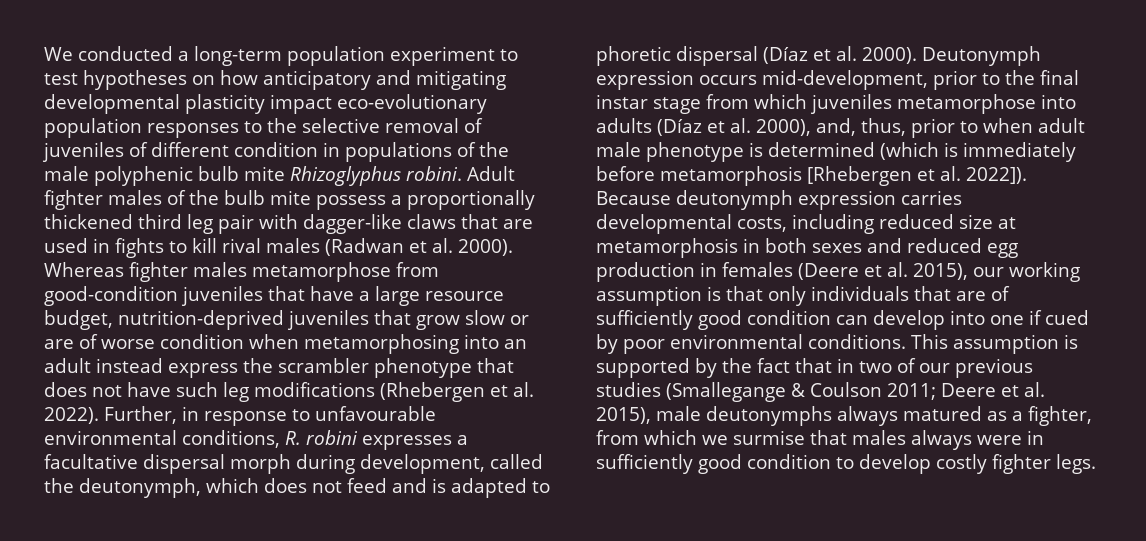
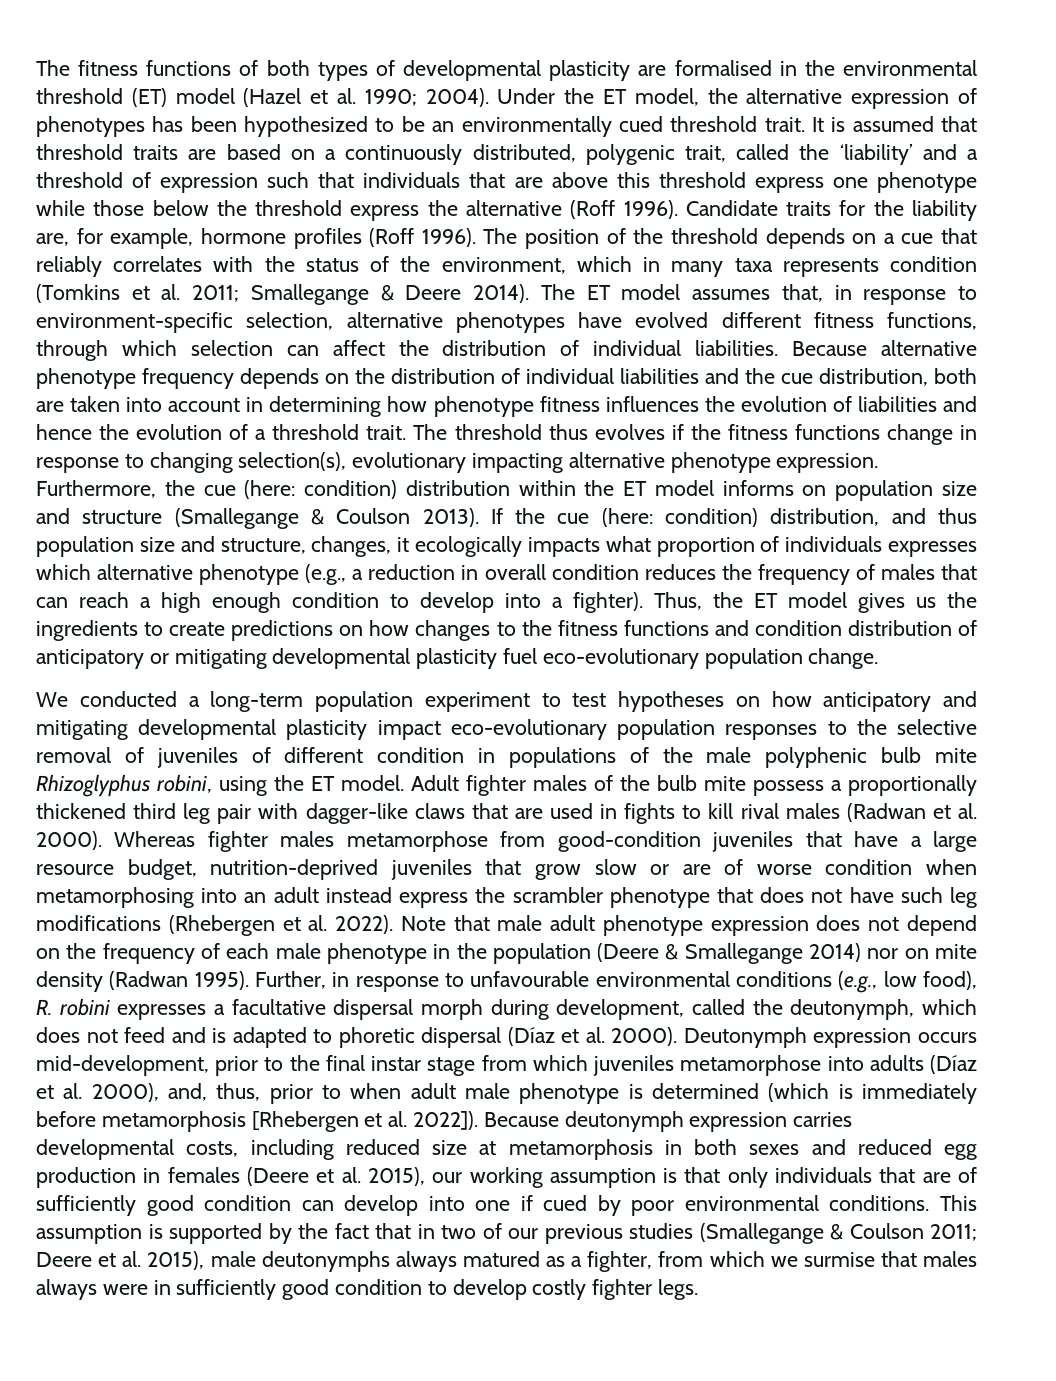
+ The fitness functions of both types of developmental plasticity are formalised in the environmental threshold (ET) model (Hazel et al. 1990; 2004). Under the ET model, the alternative expression of phenotypes has been hypothesized to be an environmentally cued threshold trait. It is assumed that threshold traits are based on a continuously distributed, polygenic trait, called the ‘liability’ and a threshold of expression such that individuals that are above this threshold express one phenotype while those below the threshold express the alternative (Roff 1996). Candidate traits for the liability are, for example, hormone profiles (Roff 1996). The position of the threshold depends on a cue that reliably correlates with the status of the environment, which in many taxa represents condition (Tomkins et al. 2011; Smallegange & Deere 2014). The ET model assumes that, in response to environment-specific selection, alternative phenotypes have evolved different fitness functions, through which selection can affect the distribution of individual liabilities. Because alternative phenotype frequency depends on the distribution of individual liabilities and the cue distribution, both are taken into account in determining how phenotype fitness influences the evolution of liabilities and hence the evolution of a threshold trait. The threshold thus evolves if the fitness functions change in response to changing selection(s), evolutionary impacting alternative phenotype expression. Furthermore, the cue (here: condition) distribution within the ET model informs on population size and structure (Smallegange & Coulson 2013). If the cue (here: condition) distribution, and thus population size and structure, changes, it ecologically impacts what proportion of individuals expresses which alternative phenotype (e.g., a reduction in overall condition reduces the frequency of males that can reach a high enough condition to develop into a fighter). Thus, the ET model gives us the ingredients to create predictions on how changes to the fitness functions and condition distribution of anticipatory or mitigating developmental plasticity fuel eco-evolutionary population change.
- We conducted a long-term population experiment to test hypotheses on how anticipatory and mitigating developmental plasticity impact eco-evolutionary population responses to the selective removal of juveniles of different condition in populations of the male polyphenic bulb mite Rhizoglyphus robini.
+ We conducted a long-term population experiment to test hypotheses on how anticipatory and mitigating developmental plasticity impact eco-evolutionary population responses to the selective removal of juveniles of different condition in populations of the male polyphenic bulb mite Rhizoglyphus robini, using the ET model.
+ Note that male adult phenotype expression does not depend on the frequency of each male phenotype in the population (Deere & Smallegange 2014) nor on mite density (Radwan 1995).
- Further, in response to unfavourable environmental conditions, R. robini expresses a facultative dispersal morph during development, called the deutonymph, which does not feed and is adapted to phoretic dispersal (Díaz et al. 2000).
+ Further, in response to unfavourable environmental conditions (e.g., low food), R. robini expresses a facultative dispersal morph during development, called the deutonymph, which does not feed and is adapted to phoretic dispersal (Díaz et al. 2000).

